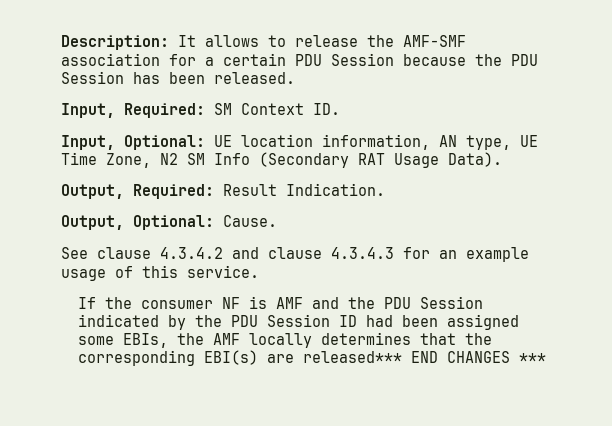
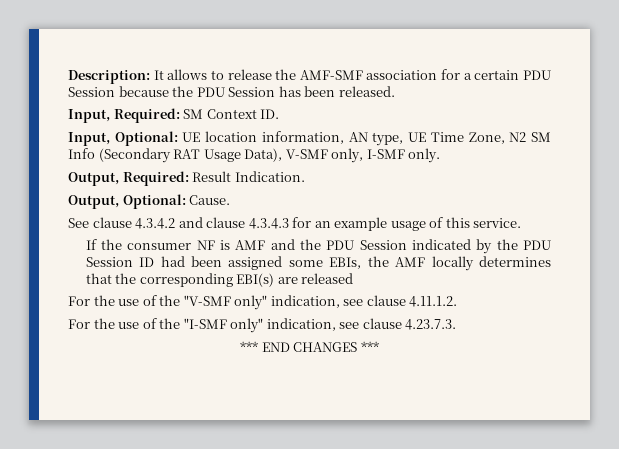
- Input, Optional: UE location information, AN type, UE Time Zone, N2 SM Info (Secondary RAT Usage Data).
+ Input, Optional: UE location information, AN type, UE Time Zone, N2 SM Info (Secondary RAT Usage Data), V-SMF only, I-SMF only.
- If the consumer NF is AMF and the PDU Session indicated by the PDU Session ID had been assigned some EBIs, the AMF locally determines that the corresponding EBI(s) are released*** END CHANGES ***
+ If the consumer NF is AMF and the PDU Session indicated by the PDU Session ID had been assigned some EBIs, the AMF locally determines that the corresponding EBI(s) are released
+ For the use of the "V-SMF only" indication, see clause 4.11.1.2.
+ For the use of the "I-SMF only" indication, see clause 4.23.7.3.
+ *** END CHANGES ***

